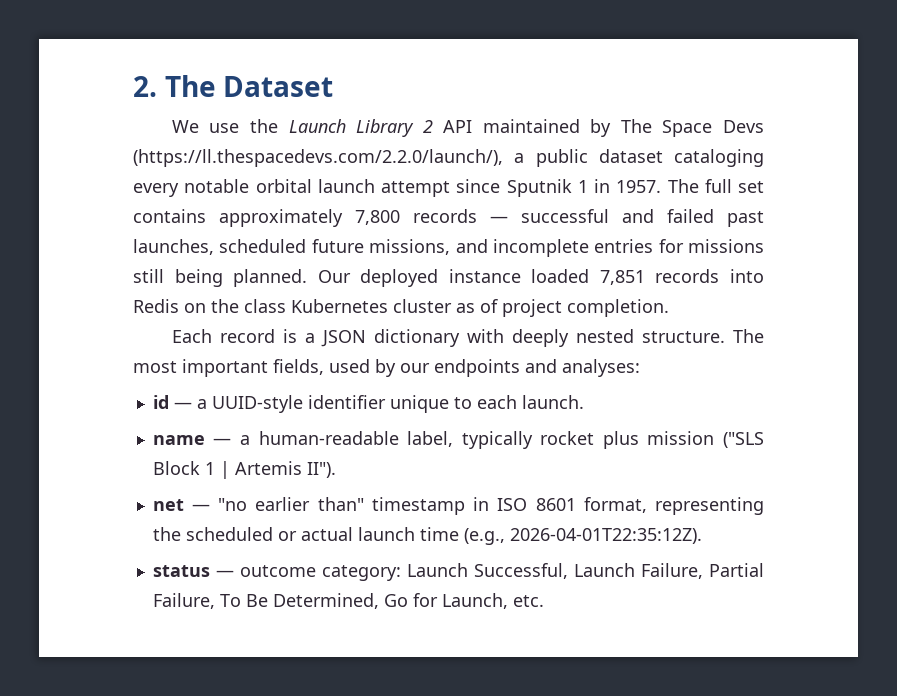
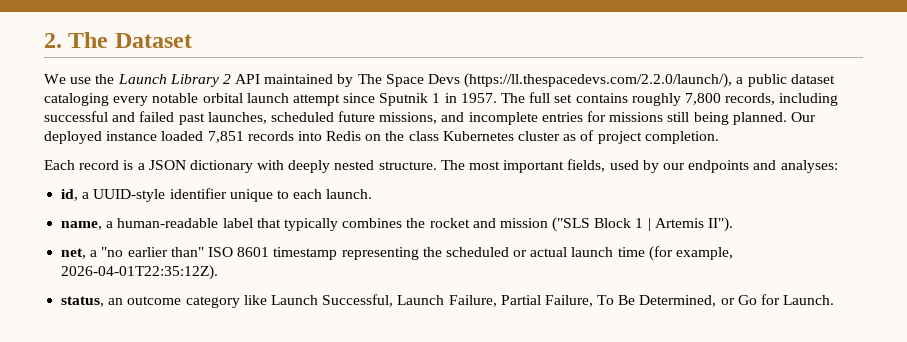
- The full set contains approximately 7,800 records — successful and failed past launches, scheduled future missions, and incomplete entries for missions still being planned.
+ The full set contains roughly 7,800 records, including successful and failed past launches, scheduled future missions, and incomplete entries for missions still being planned.
- id — a UUID-style identifier unique to each launch.
+ id, a UUID-style identifier unique to each launch.
- name — a human-readable label, typically rocket plus mission ("SLS Block 1 | Artemis II").
+ name, a human-readable label that typically combines the rocket and mission ("SLS Block 1 | Artemis II").
- net — "no earlier than" timestamp in ISO 8601 format, representing the scheduled or actual launch time (e.g., 2026-04-01T22:35:12Z).
+ net, a "no earlier than" ISO 8601 timestamp representing the scheduled or actual launch time (for example, 2026-04-01T22:35:12Z).
- status — outcome category: Launch Successful, Launch Failure, Partial Failure, To Be Determined, Go for Launch, etc.
+ status, an outcome category like Launch Successful, Launch Failure, Partial Failure, To Be Determined, or Go for Launch.

